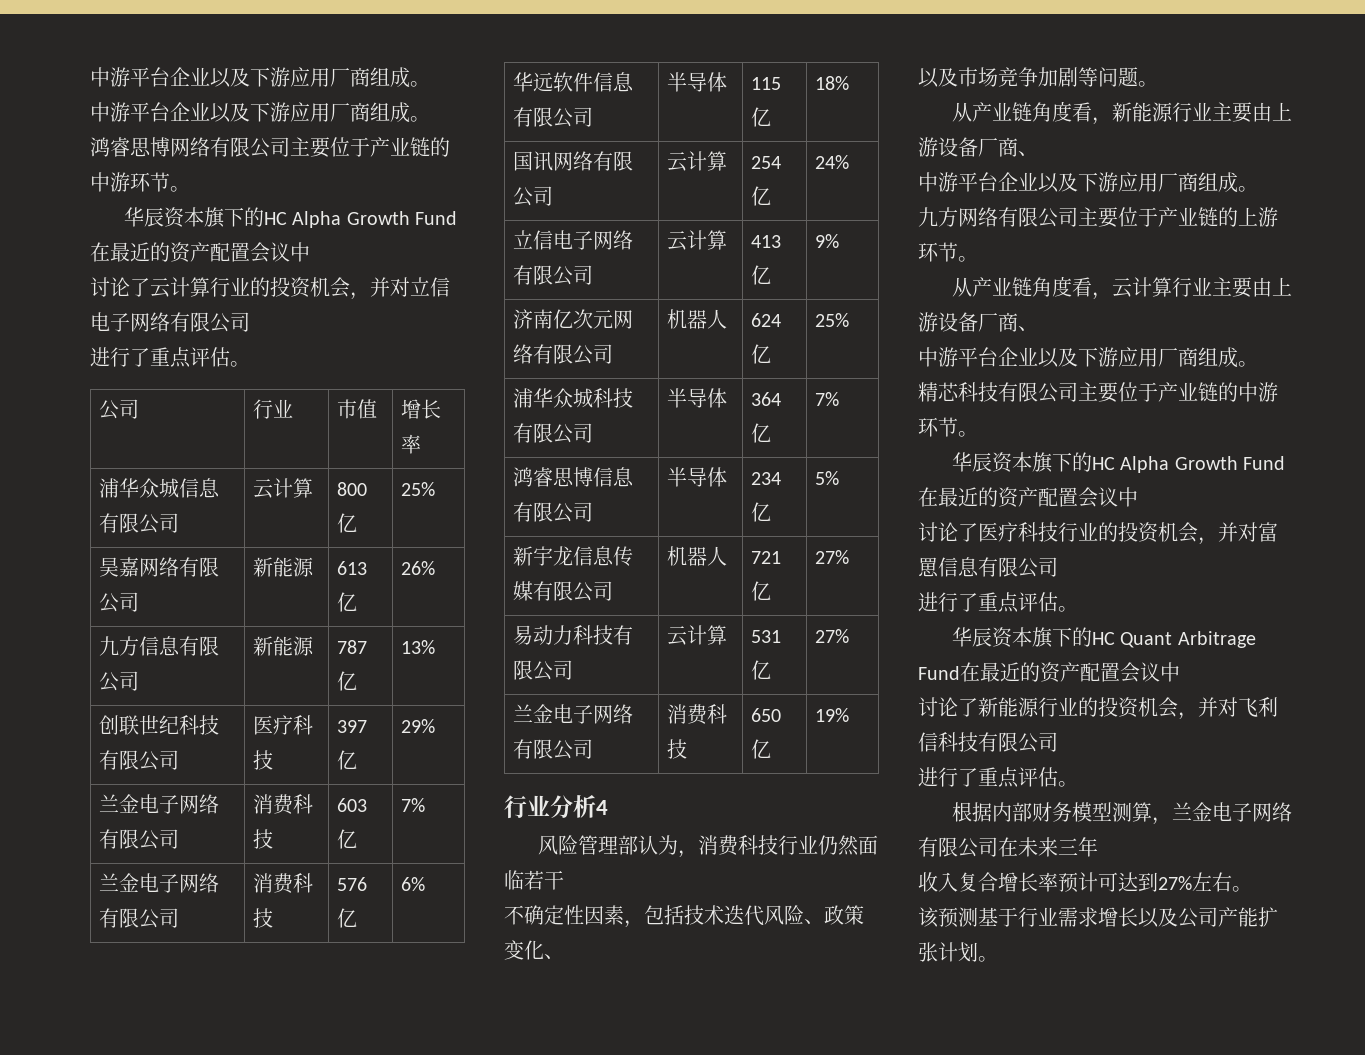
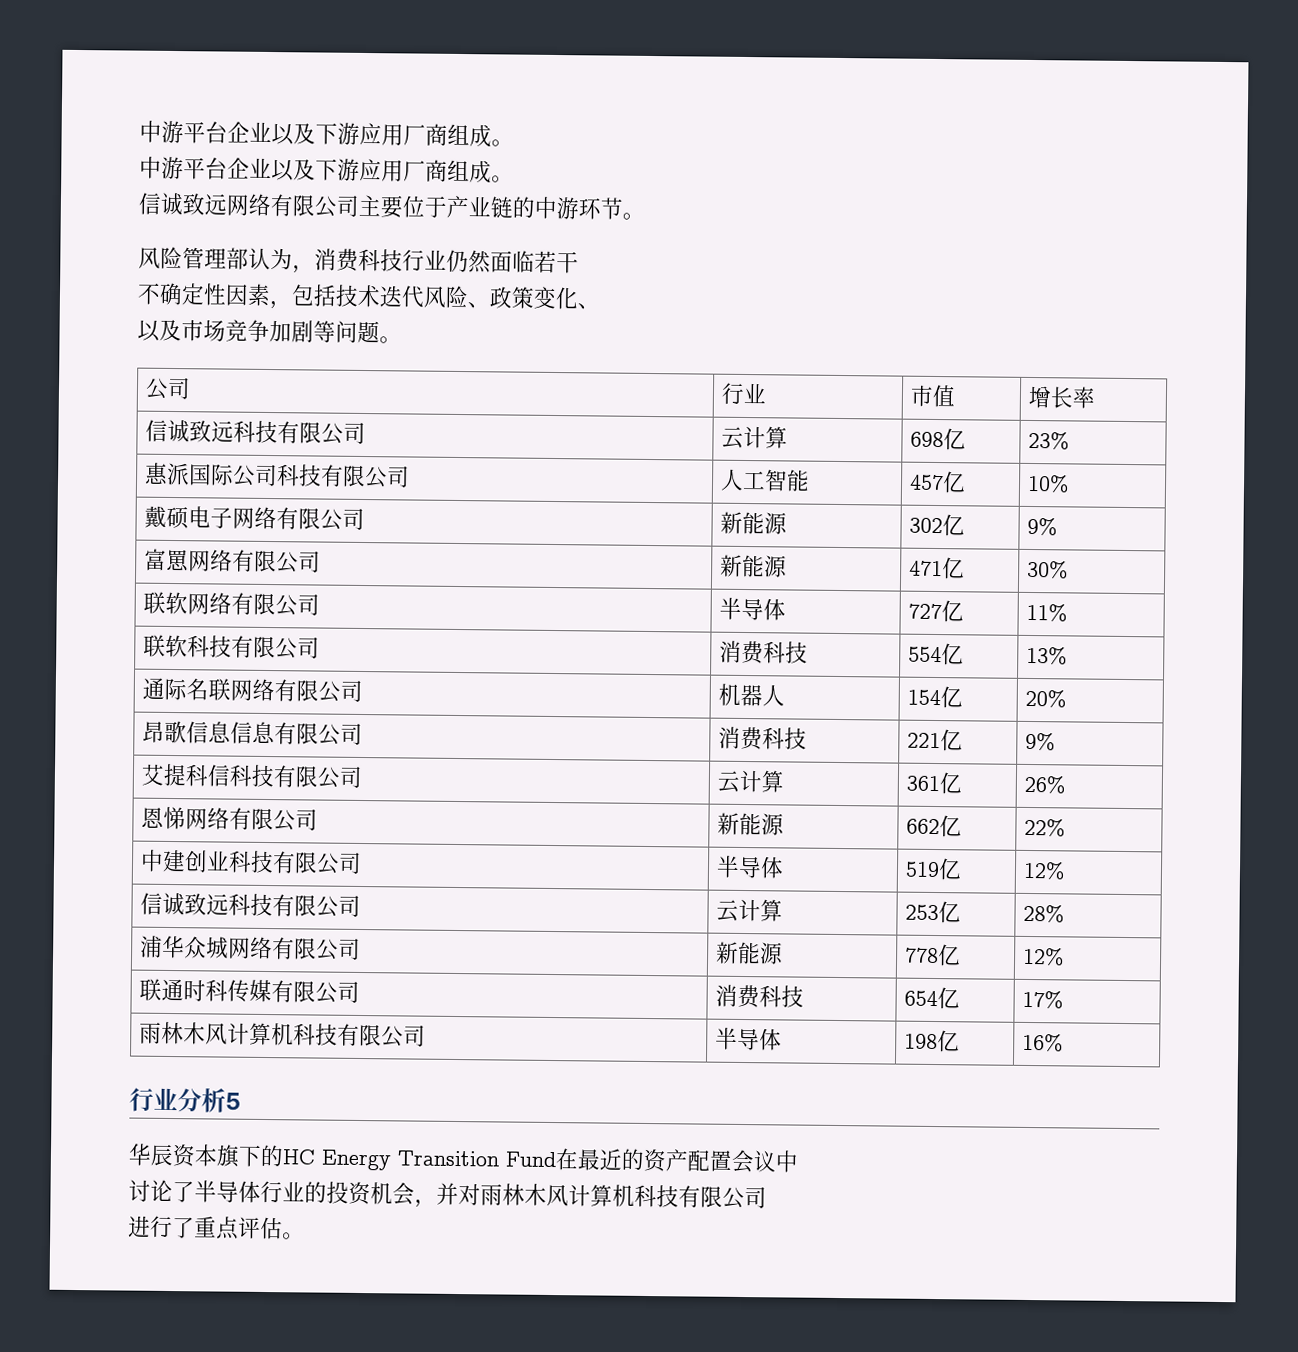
- 鸿睿思博网络有限公司主要位于产业链的中游环节。
- 华辰资本旗下的HC Alpha Growth Fund在最近的资产配置会议中
- 讨论了云计算行业的投资机会，并对立信电子网络有限公司
- 进行了重点评估。
- 公司 | 行业 | 市值 | 增长率
- 浦华众城信息有限公司 | 云计算 | 800亿 | 25%
- 昊嘉网络有限公司 | 新能源 | 613亿 | 26%
- 九方信息有限公司 | 新能源 | 787亿 | 13%
- 创联世纪科技有限公司 | 医疗科技 | 397亿 | 29%
- 兰金电子网络有限公司 | 消费科技 | 603亿 | 7%
- 兰金电子网络有限公司 | 消费科技 | 576亿 | 6%
- 华远软件信息有限公司 | 半导体 | 115亿 | 18%
- 国讯网络有限公司 | 云计算 | 254亿 | 24%
- 立信电子网络有限公司 | 云计算 | 413亿 | 9%
- 济南亿次元网络有限公司 | 机器人 | 624亿 | 25%
- 浦华众城科技有限公司 | 半导体 | 364亿 | 7%
- 鸿睿思博信息有限公司 | 半导体 | 234亿 | 5%
- 新宇龙信息传媒有限公司 | 机器人 | 721亿 | 27%
- 易动力科技有限公司 | 云计算 | 531亿 | 27%
- 兰金电子网络有限公司 | 消费科技 | 650亿 | 19%
- 行业分析4
+ 信诚致远网络有限公司主要位于产业链的中游环节。
- 从产业链角度看，新能源行业主要由上游设备厂商、
- 中游平台企业以及下游应用厂商组成。
- 九方网络有限公司主要位于产业链的上游环节。
- 从产业链角度看，云计算行业主要由上游设备厂商、
- 中游平台企业以及下游应用厂商组成。
- 精芯科技有限公司主要位于产业链的中游环节。
- 华辰资本旗下的HC Alpha Growth Fund在最近的资产配置会议中
- 讨论了医疗科技行业的投资机会，并对富罳信息有限公司
- 进行了重点评估。
- 华辰资本旗下的HC Quant Arbitrage Fund在最近的资产配置会议中
- 讨论了新能源行业的投资机会，并对飞利信科技有限公司
+ 公司 | 行业 | 市值 | 增长率
+ 信诚致远科技有限公司 | 云计算 | 698亿 | 23%
+ 惠派国际公司科技有限公司 | 人工智能 | 457亿 | 10%
+ 戴硕电子网络有限公司 | 新能源 | 302亿 | 9%
+ 富罳网络有限公司 | 新能源 | 471亿 | 30%
+ 联软网络有限公司 | 半导体 | 727亿 | 11%
+ 联软科技有限公司 | 消费科技 | 554亿 | 13%
+ 通际名联网络有限公司 | 机器人 | 154亿 | 20%
+ 昂歌信息信息有限公司 | 消费科技 | 221亿 | 9%
+ 艾提科信科技有限公司 | 云计算 | 361亿 | 26%
+ 恩悌网络有限公司 | 新能源 | 662亿 | 22%
+ 中建创业科技有限公司 | 半导体 | 519亿 | 12%
+ 信诚致远科技有限公司 | 云计算 | 253亿 | 28%
+ 浦华众城网络有限公司 | 新能源 | 778亿 | 12%
+ 联通时科传媒有限公司 | 消费科技 | 654亿 | 17%
+ 雨林木风计算机科技有限公司 | 半导体 | 198亿 | 16%
+ 行业分析5
+ 华辰资本旗下的HC Energy Transition Fund在最近的资产配置会议中
+ 讨论了半导体行业的投资机会，并对雨林木风计算机科技有限公司
- 根据内部财务模型测算，兰金电子网络有限公司在未来三年
- 收入复合增长率预计可达到27%左右。
- 该预测基于行业需求增长以及公司产能扩张计划。

